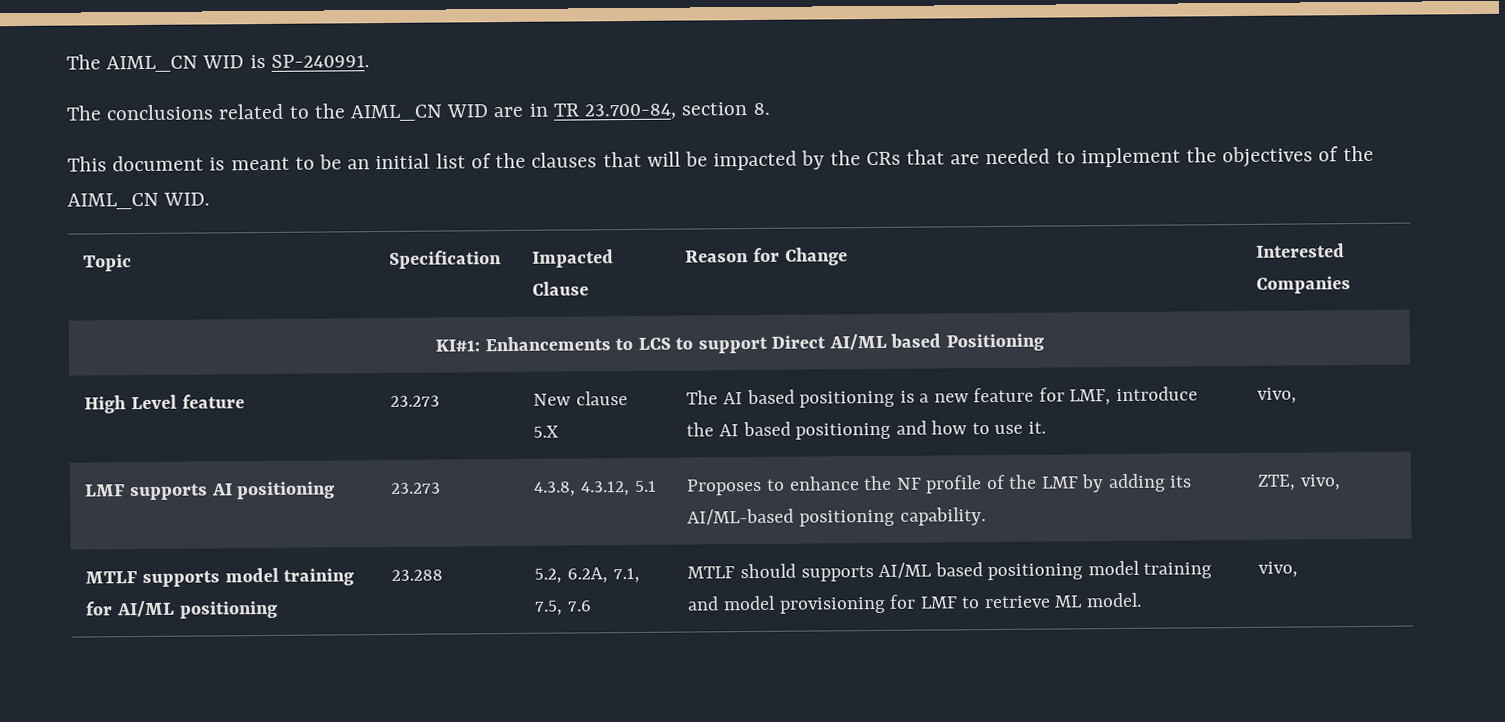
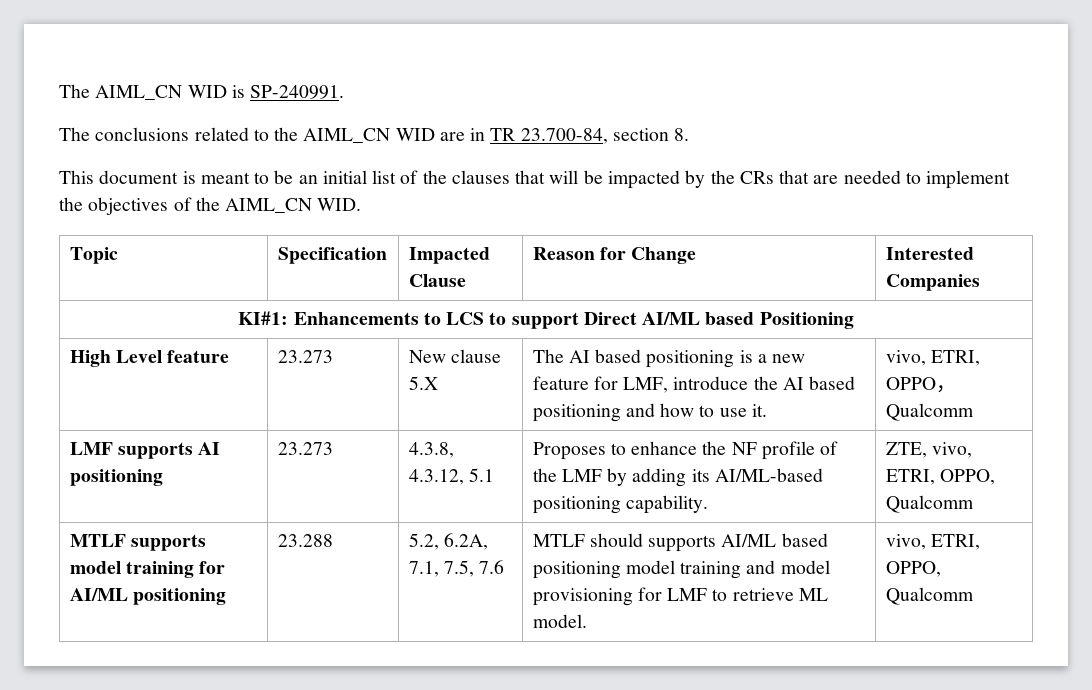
- High Level feature | 23.273 | New clause 5.X | The AI based positioning is a new feature for LMF, introduce the AI based positioning and how to use it. | vivo,
+ High Level feature | 23.273 | New clause 5.X | The AI based positioning is a new feature for LMF, introduce the AI based positioning and how to use it. | vivo, ETRI, OPPO，Qualcomm
- LMF supports AI positioning | 23.273 | 4.3.8, 4.3.12, 5.1 | Proposes to enhance the NF profile of the LMF by adding its AI/ML-based positioning capability. | ZTE, vivo,
+ LMF supports AI positioning | 23.273 | 4.3.8, 4.3.12, 5.1 | Proposes to enhance the NF profile of the LMF by adding its AI/ML-based positioning capability. | ZTE, vivo, ETRI, OPPO, Qualcomm
- MTLF supports model training for AI/ML positioning | 23.288 | 5.2, 6.2A, 7.1, 7.5, 7.6 | MTLF should supports AI/ML based positioning model training and model provisioning for LMF to retrieve ML model. | vivo,
+ MTLF supports model training for AI/ML positioning | 23.288 | 5.2, 6.2A, 7.1, 7.5, 7.6 | MTLF should supports AI/ML based positioning model training and model provisioning for LMF to retrieve ML model. | vivo, ETRI, OPPO, Qualcomm

